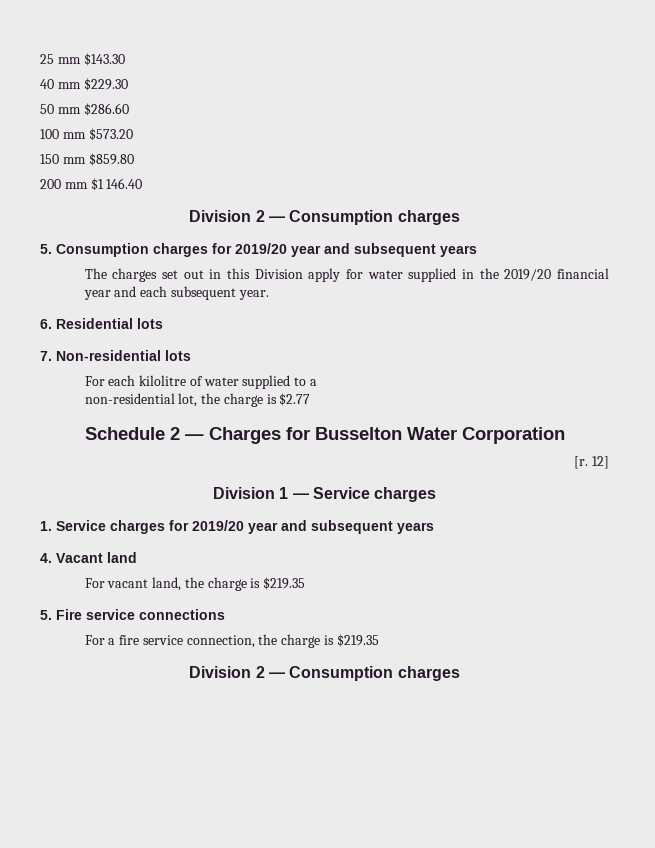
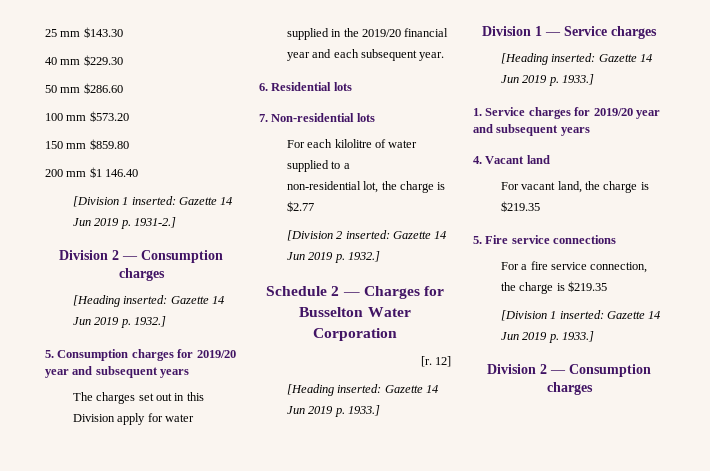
  200 mm $1 146.40
+ [Division 1 inserted: Gazette 14 Jun 2019 p. 1931-2.]
  Division 2 — Consumption charges
+ [Heading inserted: Gazette 14 Jun 2019 p. 1932.]
+ [Division 2 inserted: Gazette 14 Jun 2019 p. 1932.]
  12]
+ [Heading inserted: Gazette 14 Jun 2019 p. 1933.]
  Division 1 — Service charges
+ [Heading inserted: Gazette 14 Jun 2019 p. 1933.]
+ [Division 1 inserted: Gazette 14 Jun 2019 p. 1933.]

